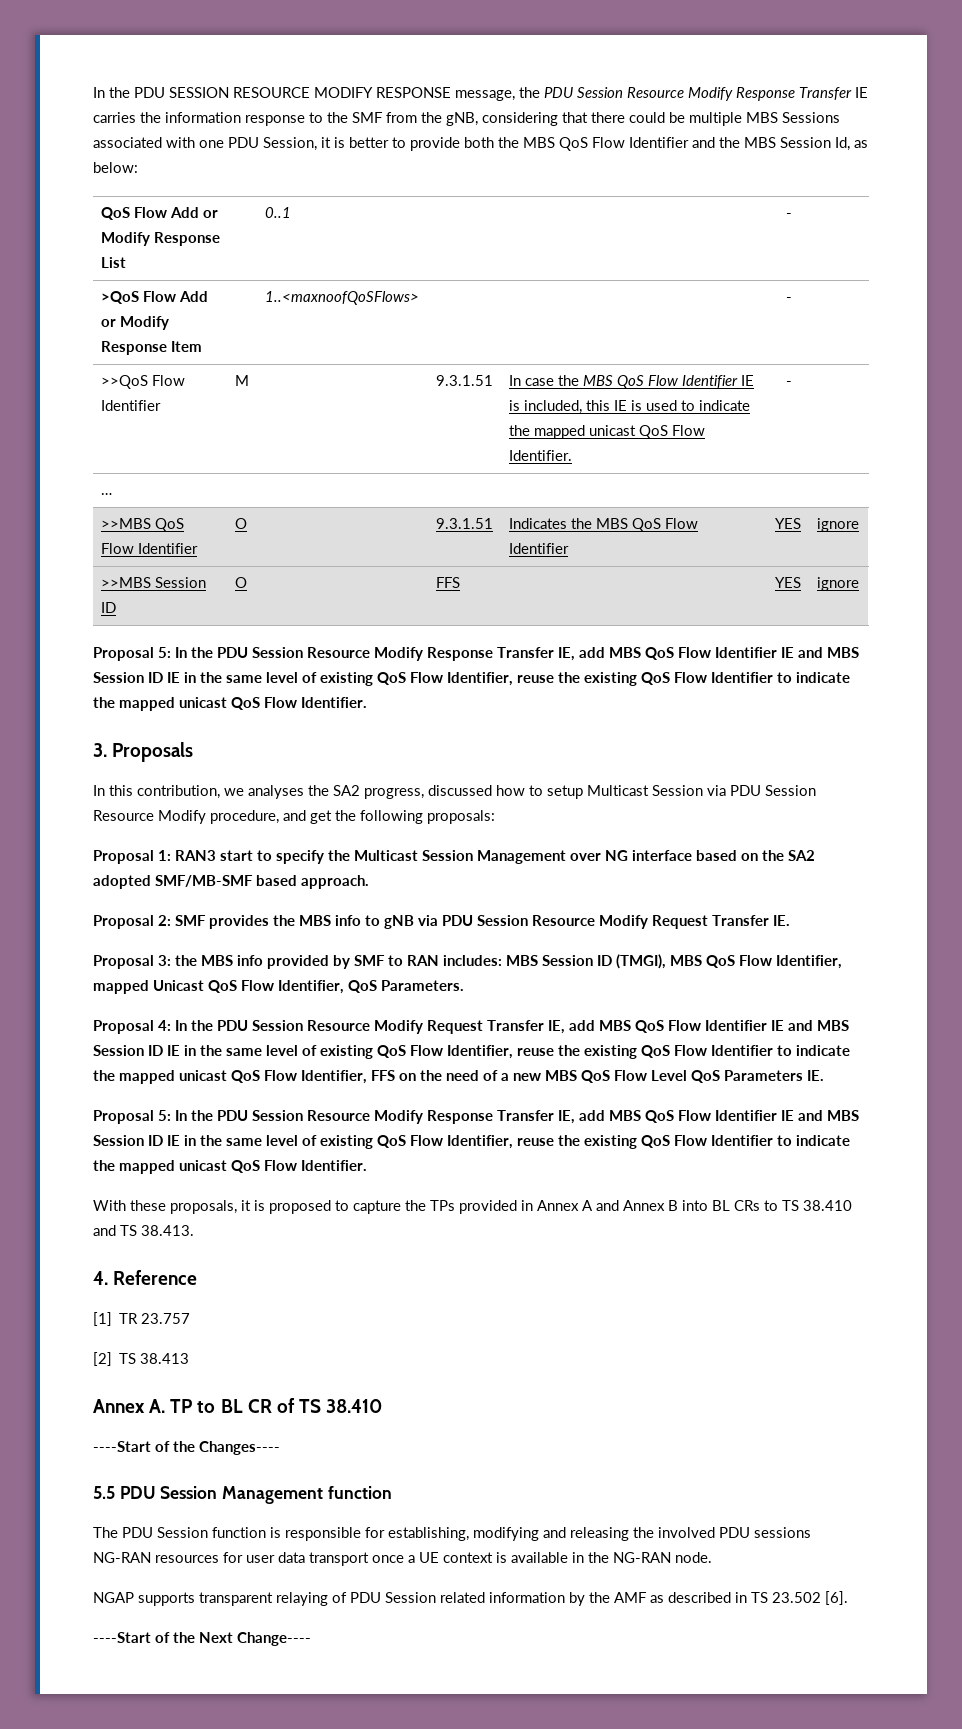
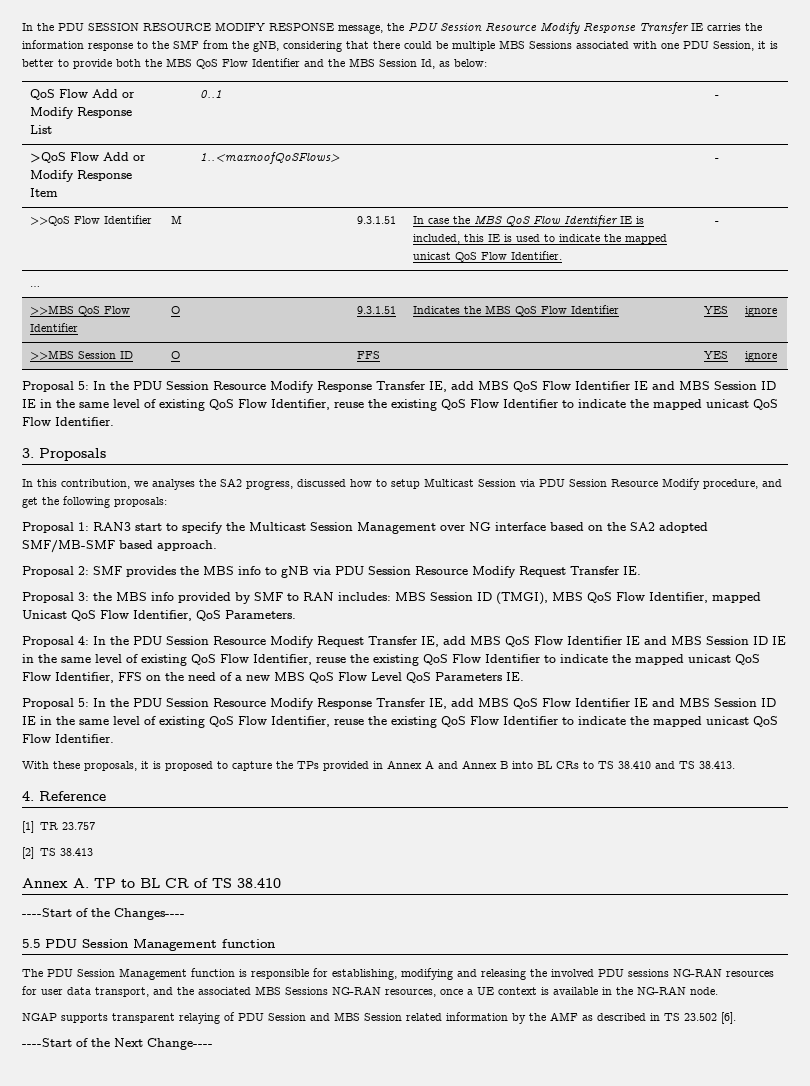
- The PDU Session function is responsible for establishing, modifying and releasing the involved PDU sessions NG-RAN resources for user data transport once a UE context is available in the NG-RAN node.
+ The PDU Session Management function is responsible for establishing, modifying and releasing the involved PDU sessions NG-RAN resources for user data transport, and the associated MBS Sessions NG-RAN resources, once a UE context is available in the NG-RAN node.
- NGAP supports transparent relaying of PDU Session related information by the AMF as described in TS 23.502 [6].
+ NGAP supports transparent relaying of PDU Session and MBS Session related information by the AMF as described in TS 23.502 [6].

